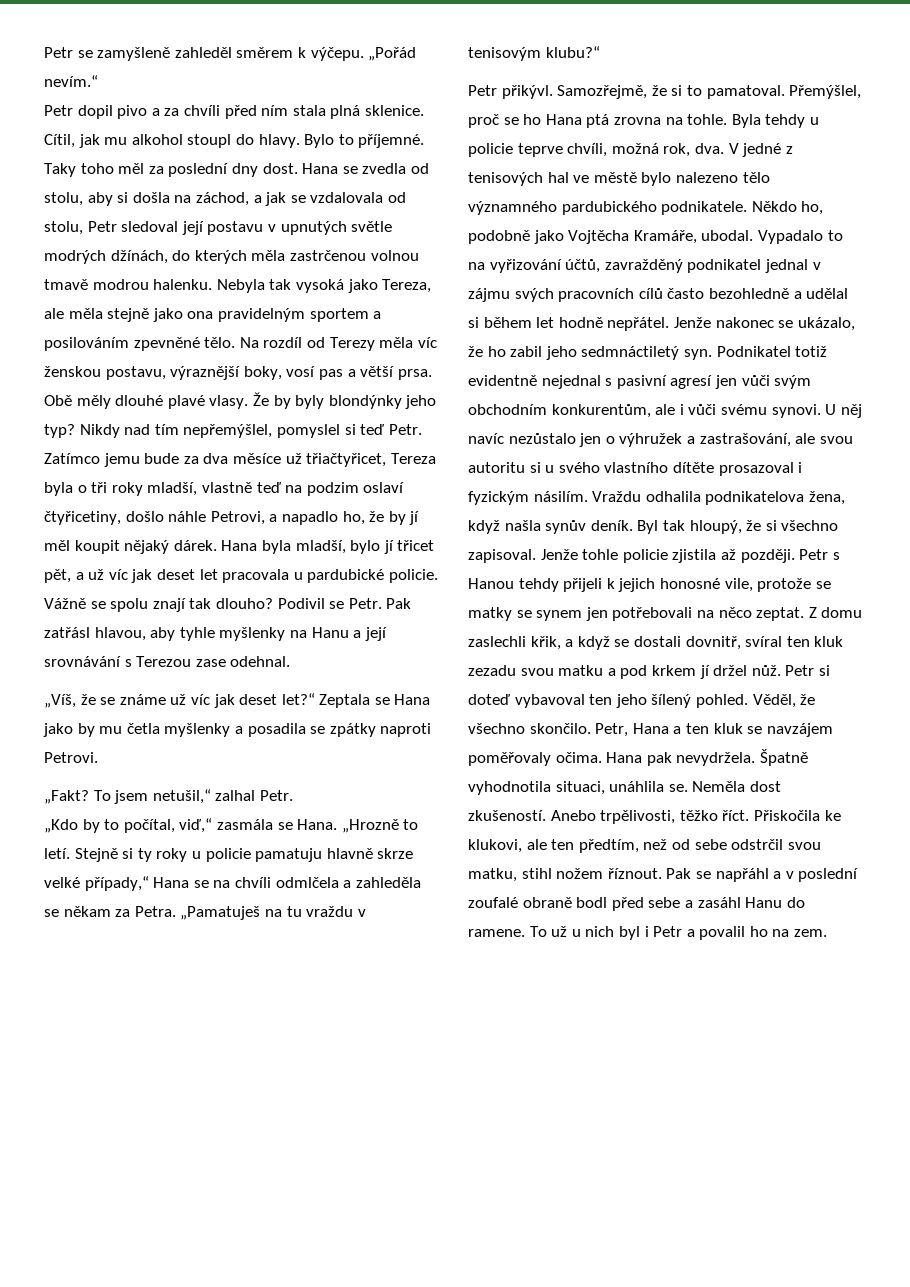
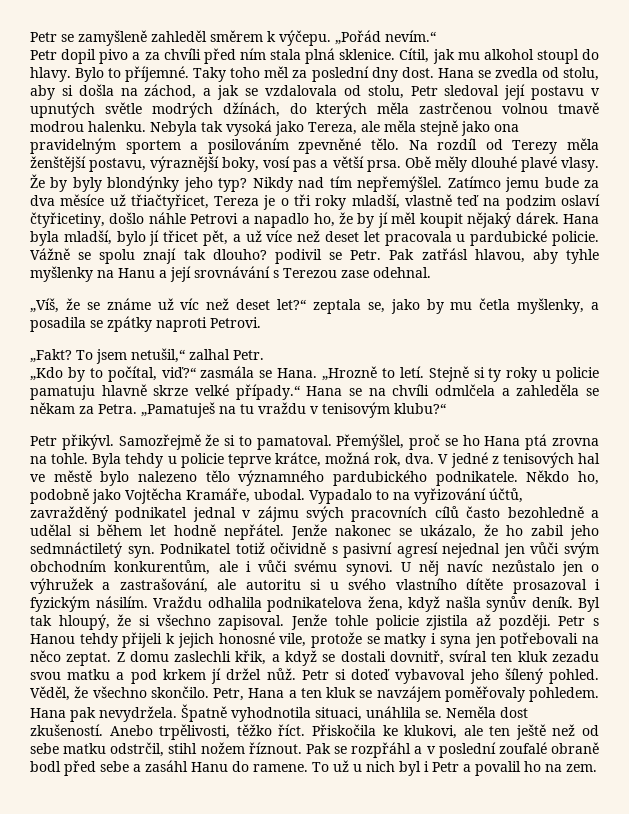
- Na rozdíl od Terezy měla víc ženskou postavu, výraznější boky, vosí pas a větší prsa.
+ Na rozdíl od Terezy měla ženštější postavu, výraznější boky, vosí pas a větší prsa.
- Nikdy nad tím nepřemýšlel, pomyslel si teď Petr.
+ Nikdy nad tím nepřemýšlel.
- Zatímco jemu bude za dva měsíce už třiačtyřicet, Tereza byla o tři roky mladší, vlastně teď na podzim oslaví čtyřicetiny, došlo náhle Petrovi, a napadlo ho, že by jí měl koupit nějaký dárek.
+ Zatímco jemu bude za dva měsíce už třiačtyřicet, Tereza je o tři roky mladší, vlastně teď na podzim oslaví čtyřicetiny, došlo náhle Petrovi a napadlo ho, že by jí měl koupit nějaký dárek.
- Hana byla mladší, bylo jí třicet pět, a už víc jak deset let pracovala u pardubické policie.
+ Hana byla mladší, bylo jí třicet pět, a už více než deset let pracovala u pardubické policie.
- Vážně se spolu znají tak dlouho? Podivil se Petr.
+ Vážně se spolu znají tak dlouho? podivil se Petr.
- „Víš, že se známe už víc jak deset let?“ Zeptala se Hana jako by mu četla myšlenky a posadila se zpátky naproti Petrovi.
+ „Víš, že se známe už víc než deset let?“ zeptala se, jako by mu četla myšlenky, a posadila se zpátky naproti Petrovi.
- „Kdo by to počítal, viď,“ zasmála se Hana.
+ „Kdo by to počítal, viď?“ zasmála se Hana.
- Stejně si ty roky u policie pamatuju hlavně skrze velké případy,“ Hana se na chvíli odmlčela a zahleděla se někam za Petra.
+ Stejně si ty roky u policie pamatuju hlavně skrze velké případy.“ Hana se na chvíli odmlčela a zahleděla se někam za Petra.
- Samozřejmě, že si to pamatoval.
+ Samozřejmě že si to pamatoval.
- Byla tehdy u policie teprve chvíli, možná rok, dva.
+ Byla tehdy u policie teprve krátce, možná rok, dva.
- Podnikatel totiž evidentně nejednal s pasivní agresí jen vůči svým obchodním konkurentům, ale i vůči svému synovi.
+ Podnikatel totiž očividně s pasivní agresí nejednal jen vůči svým obchodním konkurentům, ale i vůči svému synovi.
- U něj navíc nezůstalo jen o výhružek a zastrašování, ale svou autoritu si u svého vlastního dítěte prosazoval i fyzickým násilím.
+ U něj navíc nezůstalo jen o výhružek a zastrašování, ale autoritu si u svého vlastního dítěte prosazoval i fyzickým násilím.
- Petr s Hanou tehdy přijeli k jejich honosné vile, protože se matky se synem jen potřebovali na něco zeptat.
+ Petr s Hanou tehdy přijeli k jejich honosné vile, protože se matky i syna jen potřebovali na něco zeptat.
- Petr si doteď vybavoval ten jeho šílený pohled.
+ Petr si doteď vybavoval jeho šílený pohled.
- Petr, Hana a ten kluk se navzájem poměřovaly očima.
+ Petr, Hana a ten kluk se navzájem poměřovaly pohledem.
- Přiskočila ke klukovi, ale ten předtím, než od sebe odstrčil svou matku, stihl nožem říznout.
+ Přiskočila ke klukovi, ale ten ještě než od sebe matku odstrčil, stihl nožem říznout.
- Pak se napřáhl a v poslední zoufalé obraně bodl před sebe a zasáhl Hanu do ramene.
+ Pak se rozpřáhl a v poslední zoufalé obraně bodl před sebe a zasáhl Hanu do ramene.

